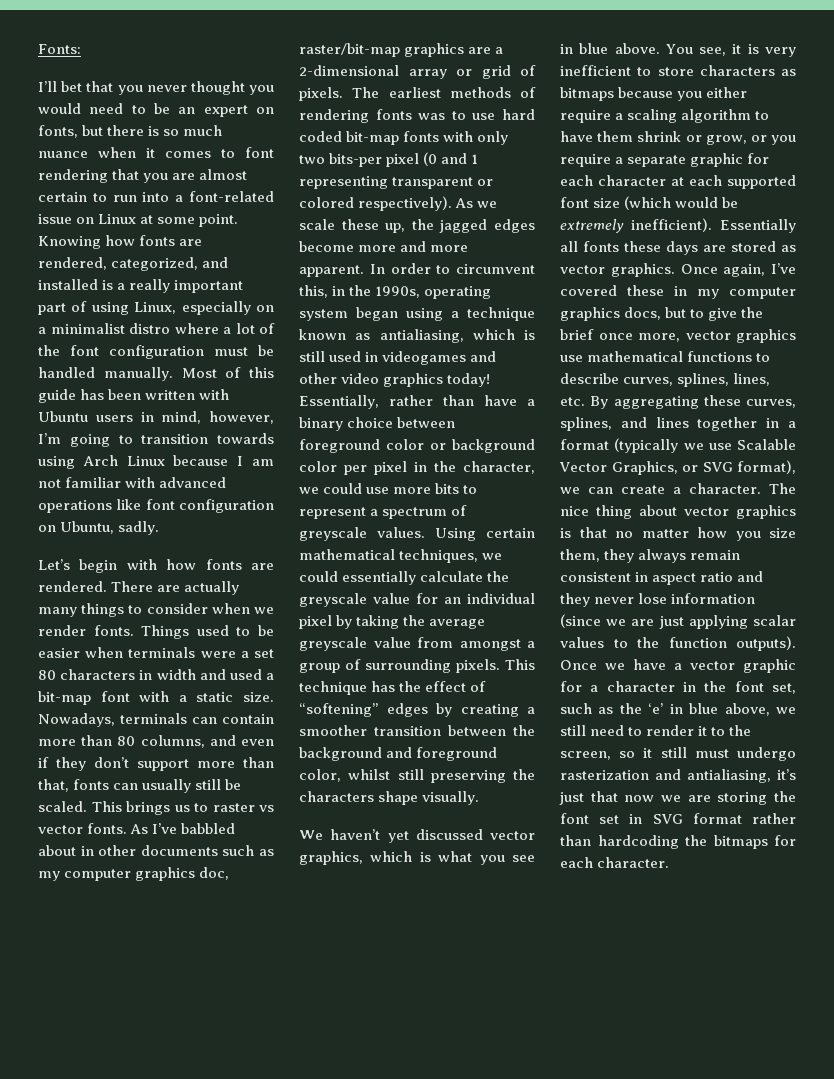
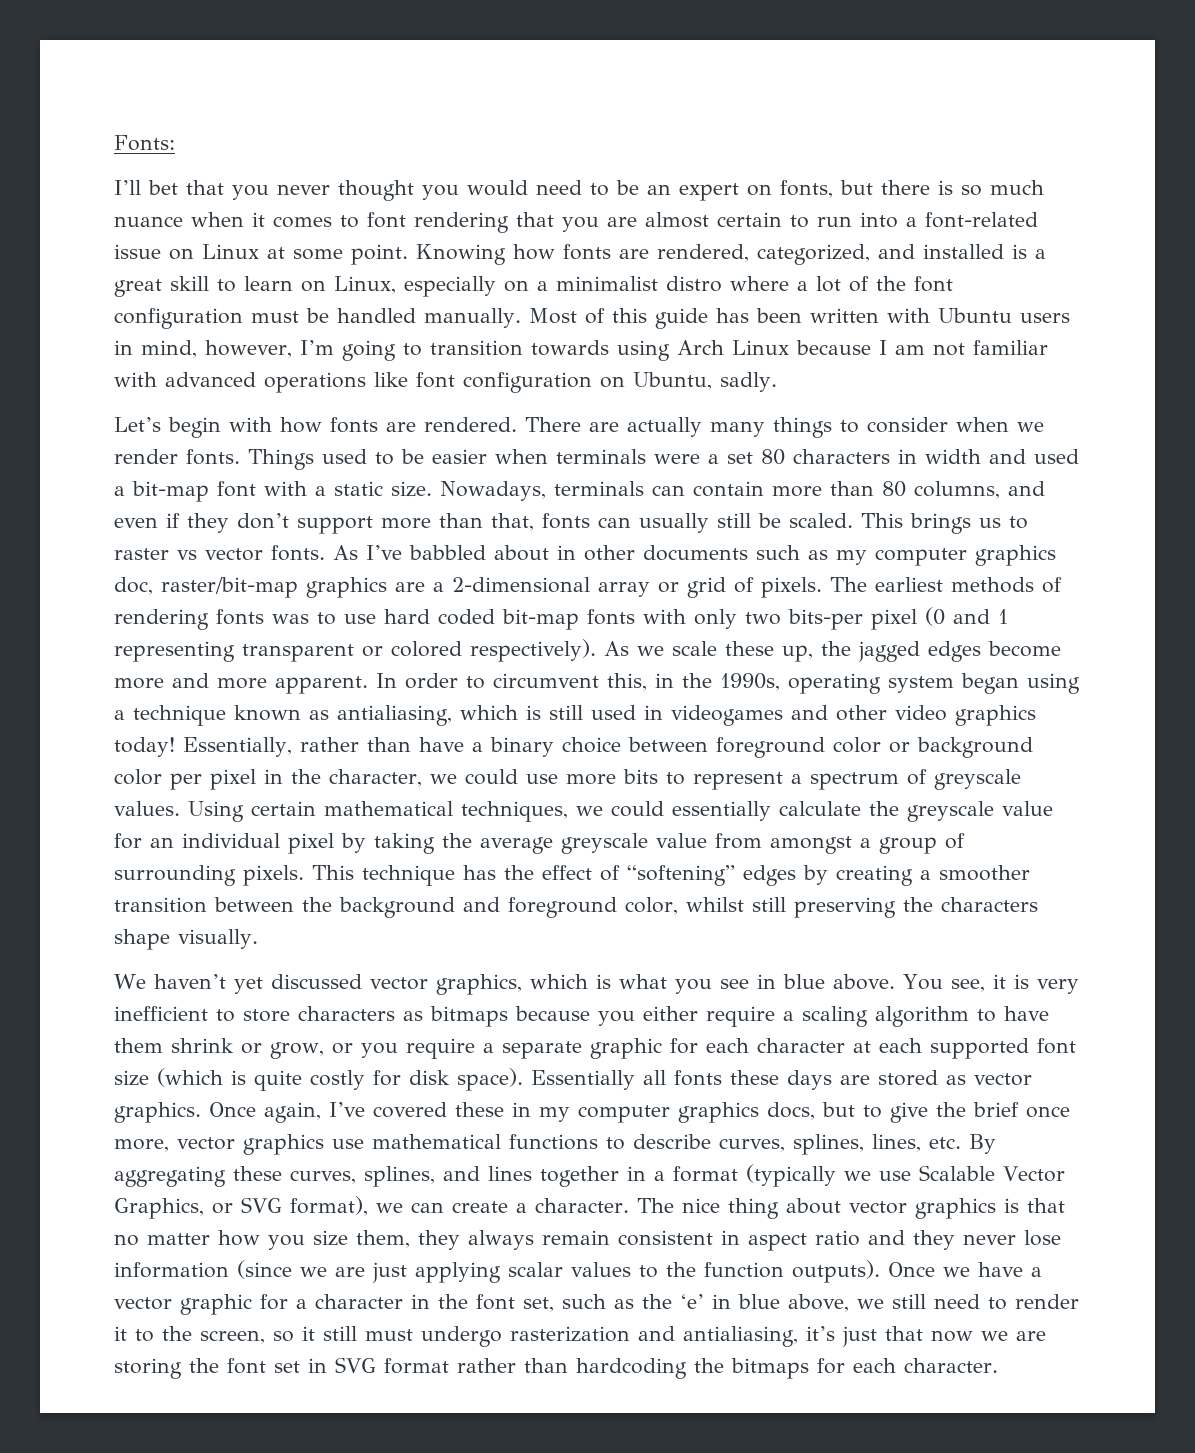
- Knowing how fonts are rendered, categorized, and installed is a really important part of using Linux, especially on a minimalist distro where a lot of the font configuration must be handled manually.
+ Knowing how fonts are rendered, categorized, and installed is a great skill to learn on Linux, especially on a minimalist distro where a lot of the font configuration must be handled manually.
- You see, it is very inefficient to store characters as bitmaps because you either require a scaling algorithm to have them shrink or grow, or you require a separate graphic for each character at each supported font size (which would be extremely inefficient).
+ You see, it is very inefficient to store characters as bitmaps because you either require a scaling algorithm to have them shrink or grow, or you require a separate graphic for each character at each supported font size (which is quite costly for disk space).

